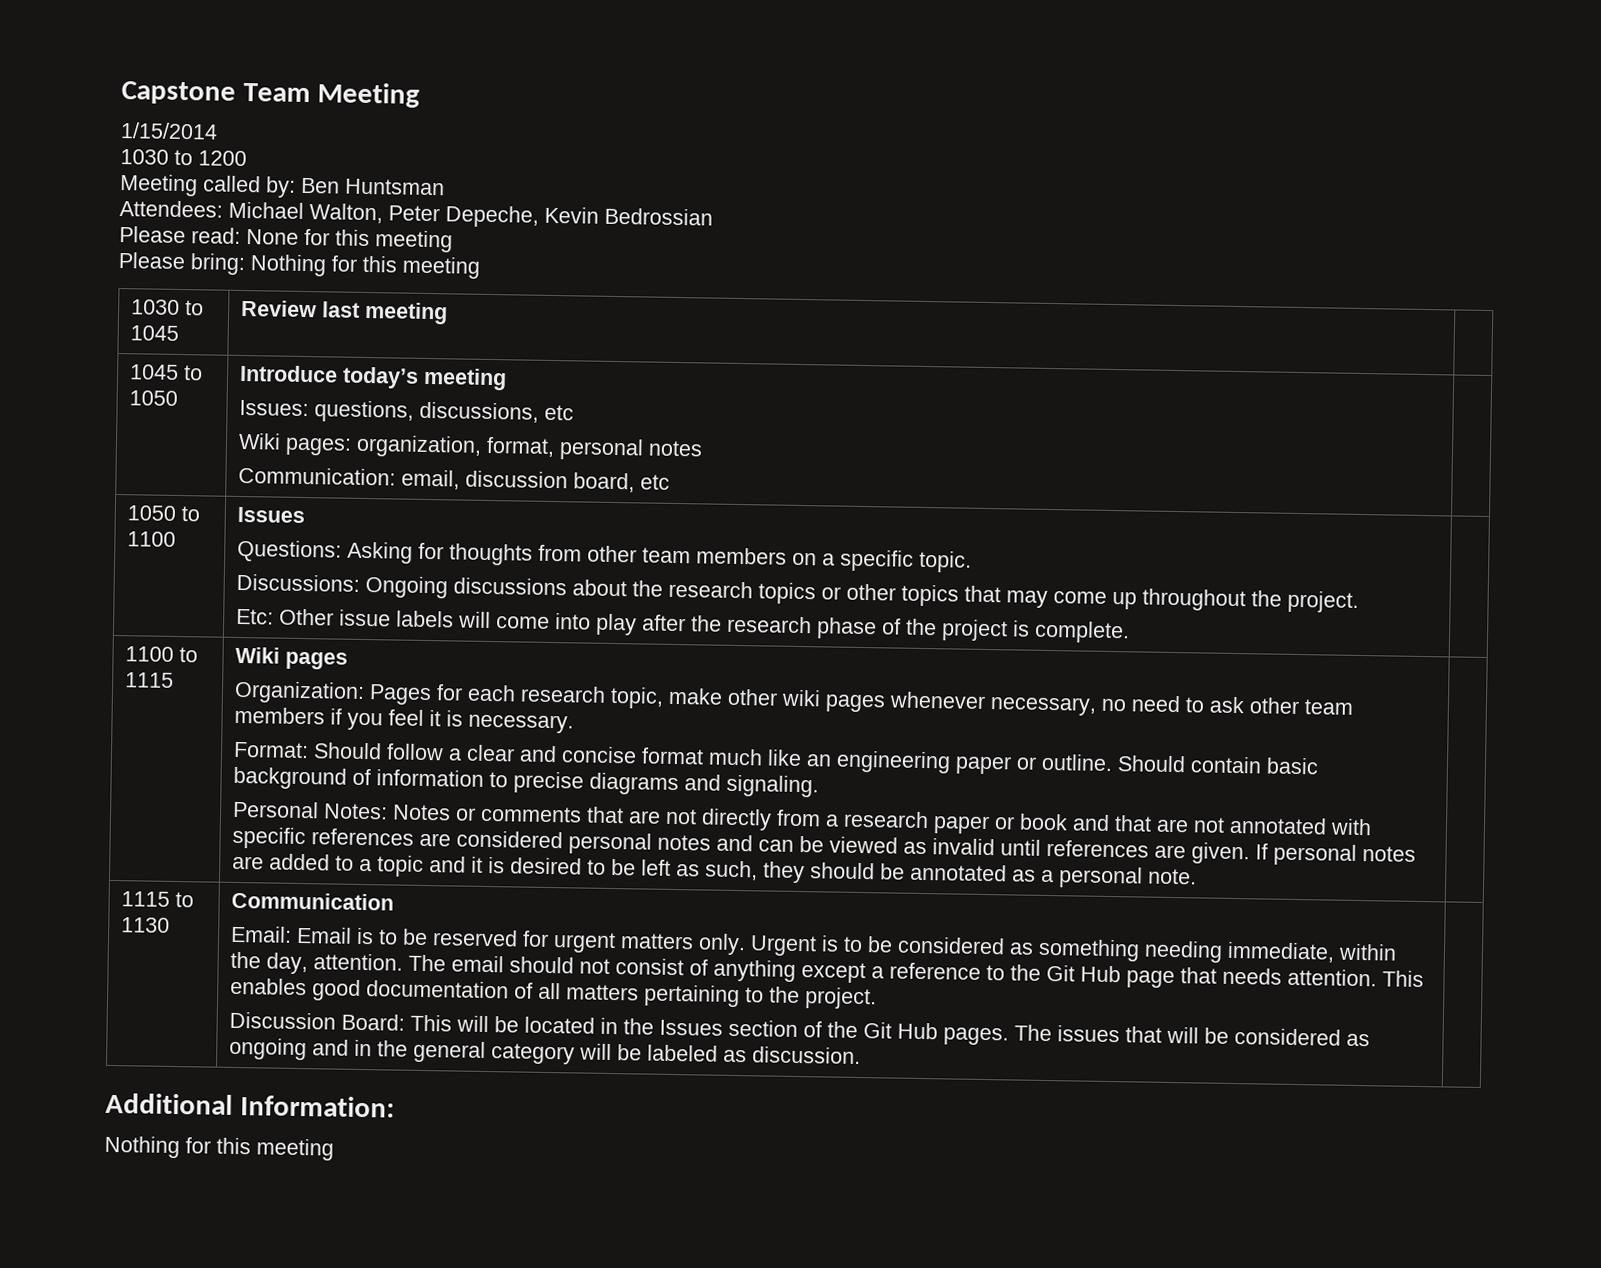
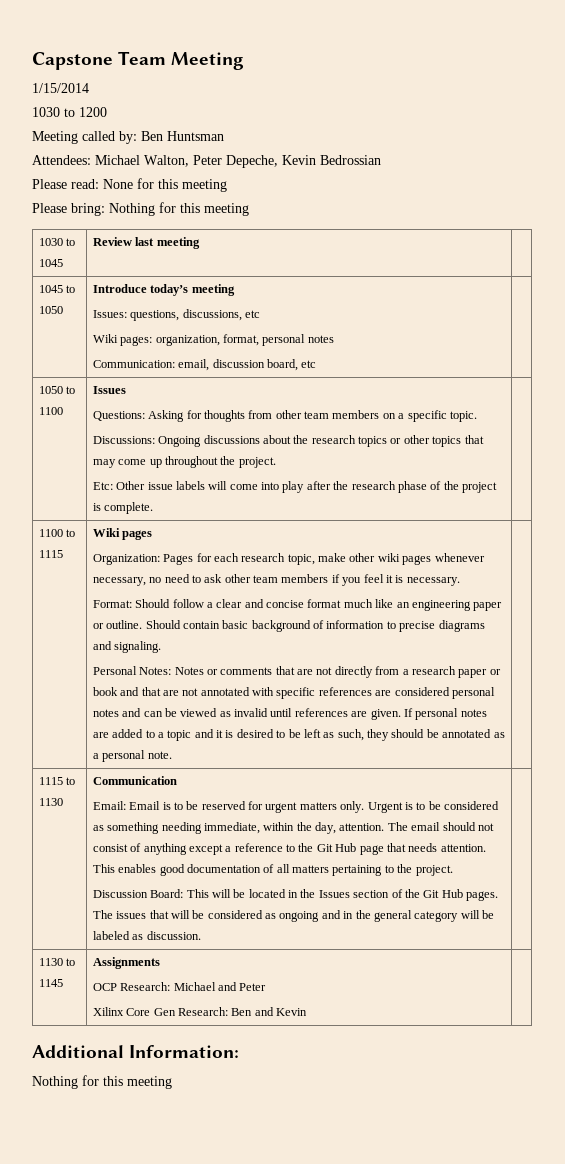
+ 1130 to 1145 | Assignments
+ OCP Research: Michael and Peter
+ Xilinx Core Gen Research: Ben and Kevin |

